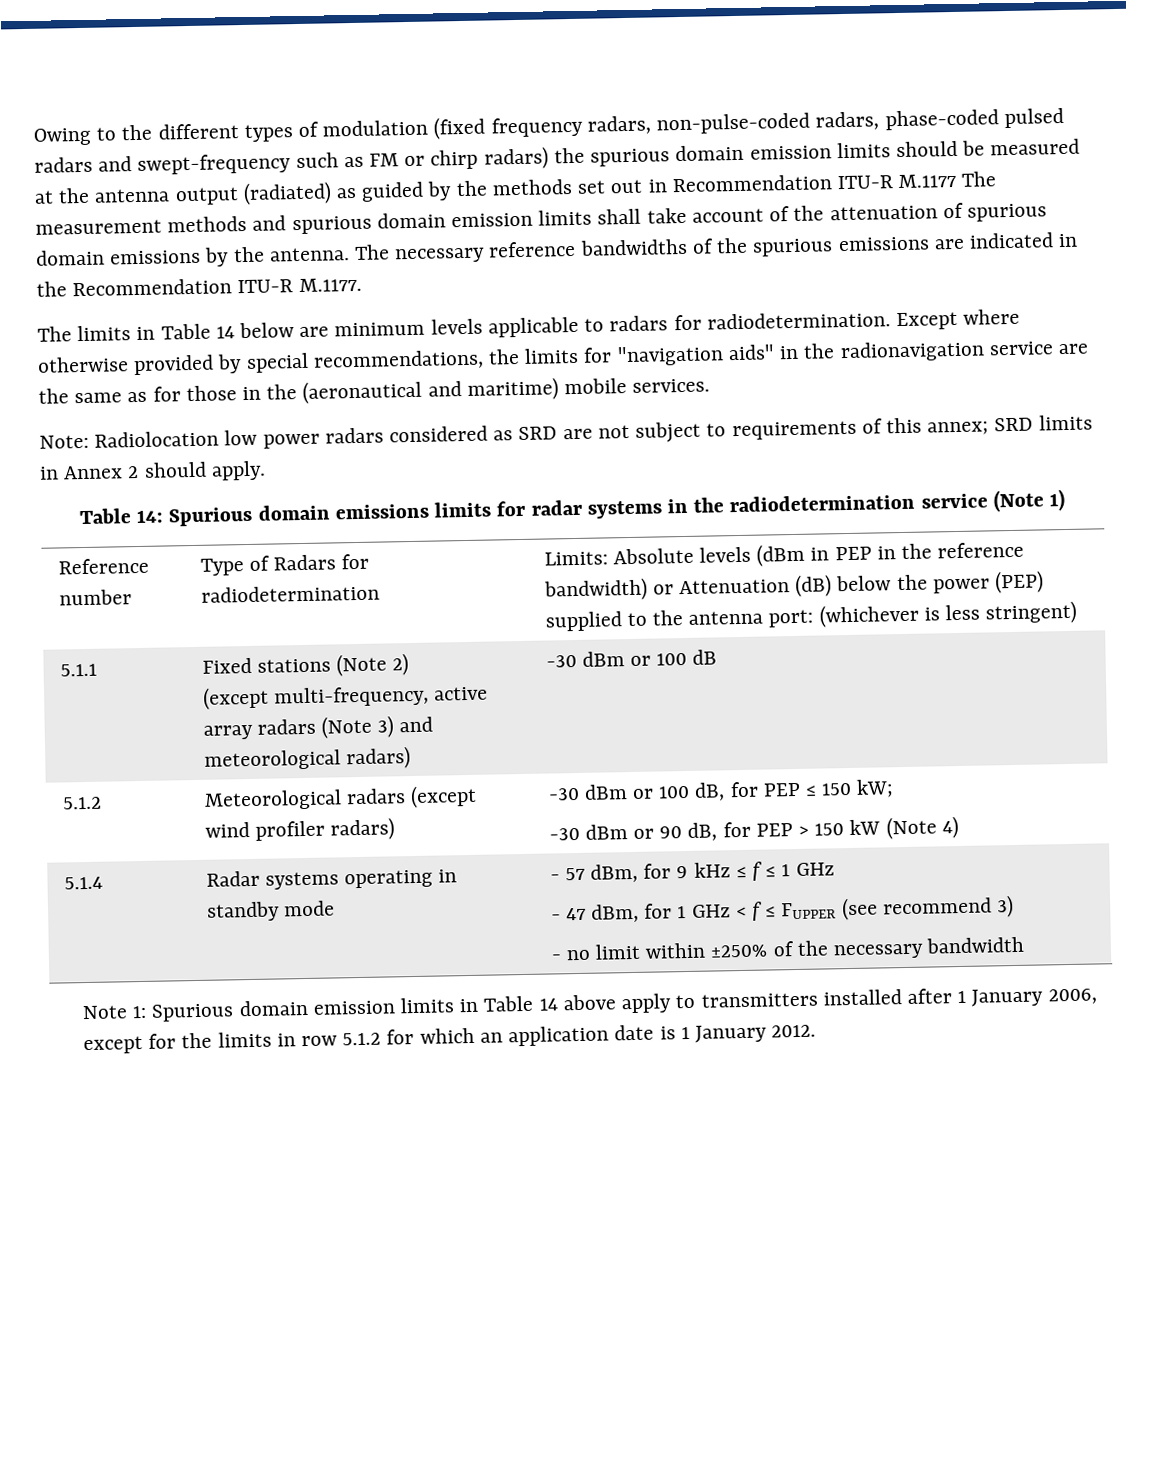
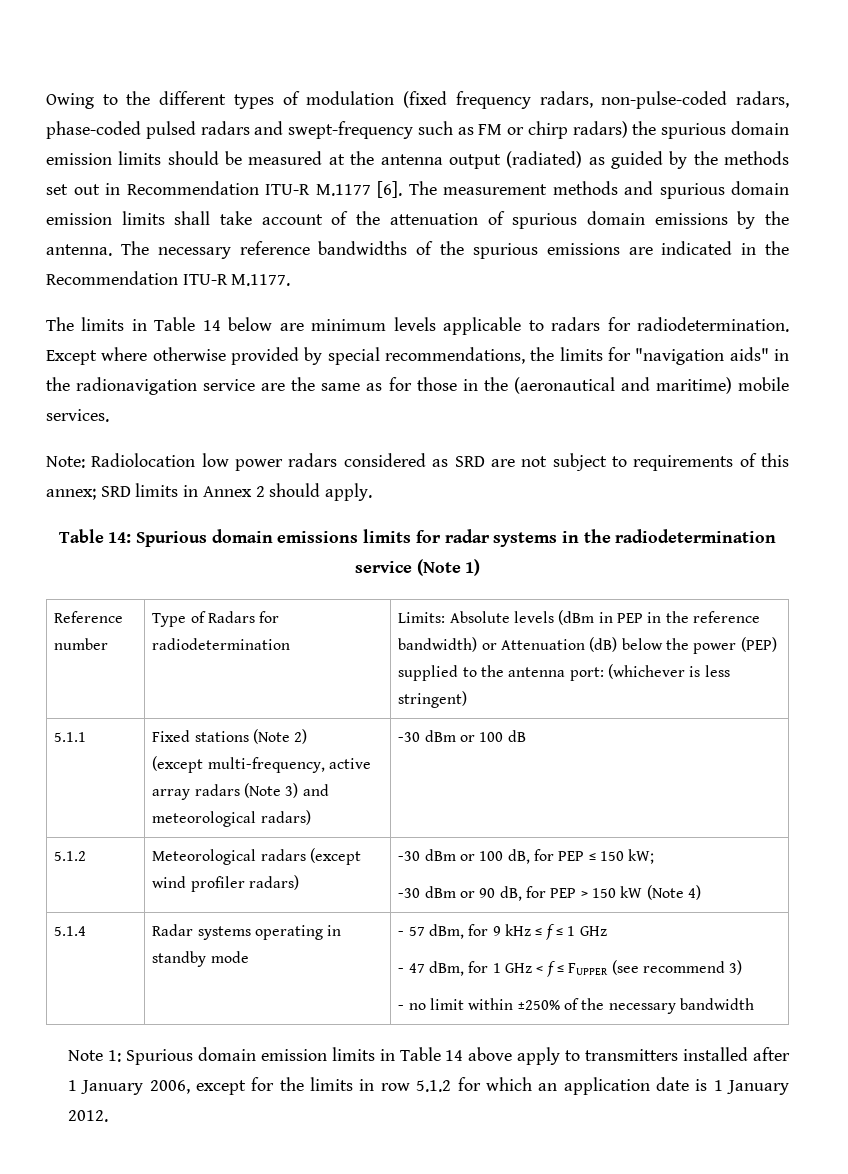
- Owing to the different types of modulation (fixed frequency radars, non-pulse-coded radars, phase-coded pulsed radars and swept-frequency such as FM or chirp radars) the spurious domain emission limits should be measured at the antenna output (radiated) as guided by the methods set out in Recommendation ITU-R M.1177 The measurement methods and spurious domain emission limits shall take account of the attenuation of spurious domain emissions by the antenna.
+ Owing to the different types of modulation (fixed frequency radars, non-pulse-coded radars, phase-coded pulsed radars and swept-frequency such as FM or chirp radars) the spurious domain emission limits should be measured at the antenna output (radiated) as guided by the methods set out in Recommendation ITU-R M.1177 [6]. The measurement methods and spurious domain emission limits shall take account of the attenuation of spurious domain emissions by the antenna.

